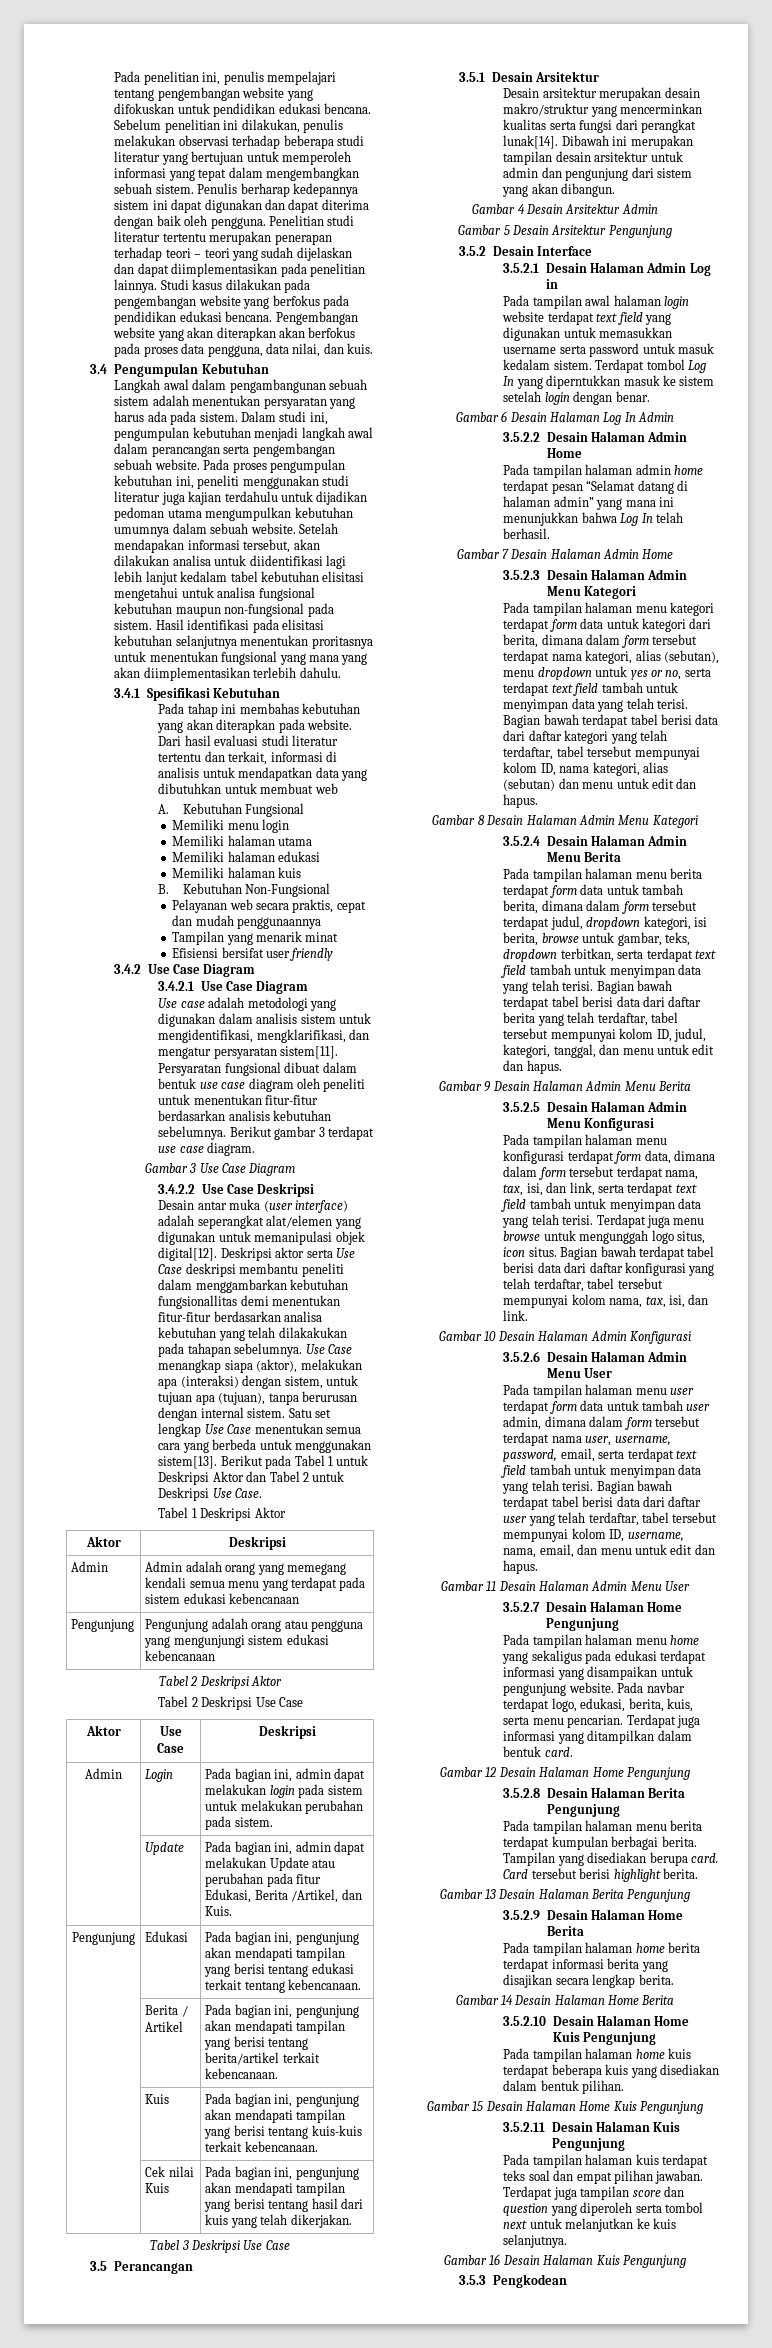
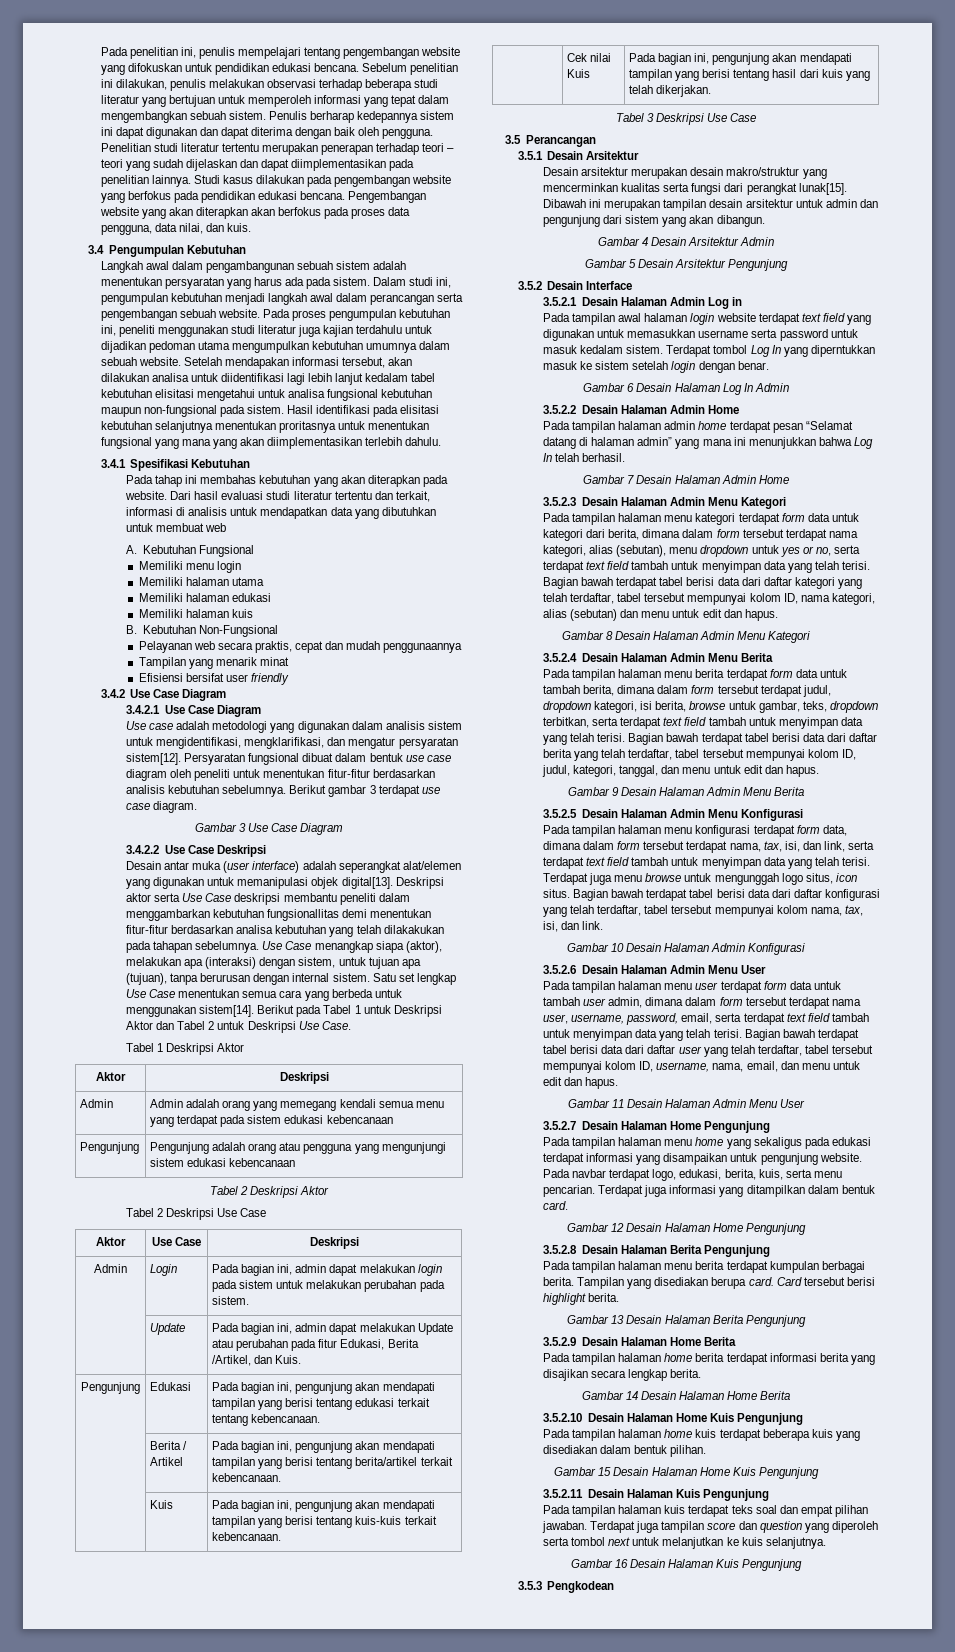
- Use case adalah metodologi yang digunakan dalam analisis sistem untuk mengidentifikasi, mengklarifikasi, dan mengatur persyaratan sistem[11].
+ Use case adalah metodologi yang digunakan dalam analisis sistem untuk mengidentifikasi, mengklarifikasi, dan mengatur persyaratan sistem[12].
- Desain antar muka (user interface) adalah seperangkat alat/elemen yang digunakan untuk memanipulasi objek digital[12].
+ Desain antar muka (user interface) adalah seperangkat alat/elemen yang digunakan untuk memanipulasi objek digital[13].
- Satu set lengkap Use Case menentukan semua cara yang berbeda untuk menggunakan sistem[13].
+ Satu set lengkap Use Case menentukan semua cara yang berbeda untuk menggunakan sistem[14].
- Desain arsitektur merupakan desain makro/struktur yang mencerminkan kualitas serta fungsi dari perangkat lunak[14].
+ Desain arsitektur merupakan desain makro/struktur yang mencerminkan kualitas serta fungsi dari perangkat lunak[15].

